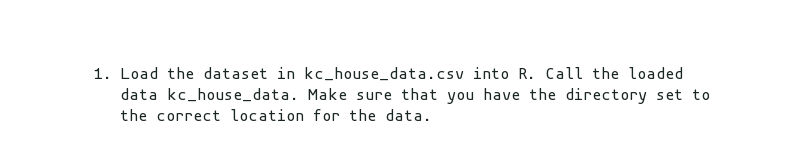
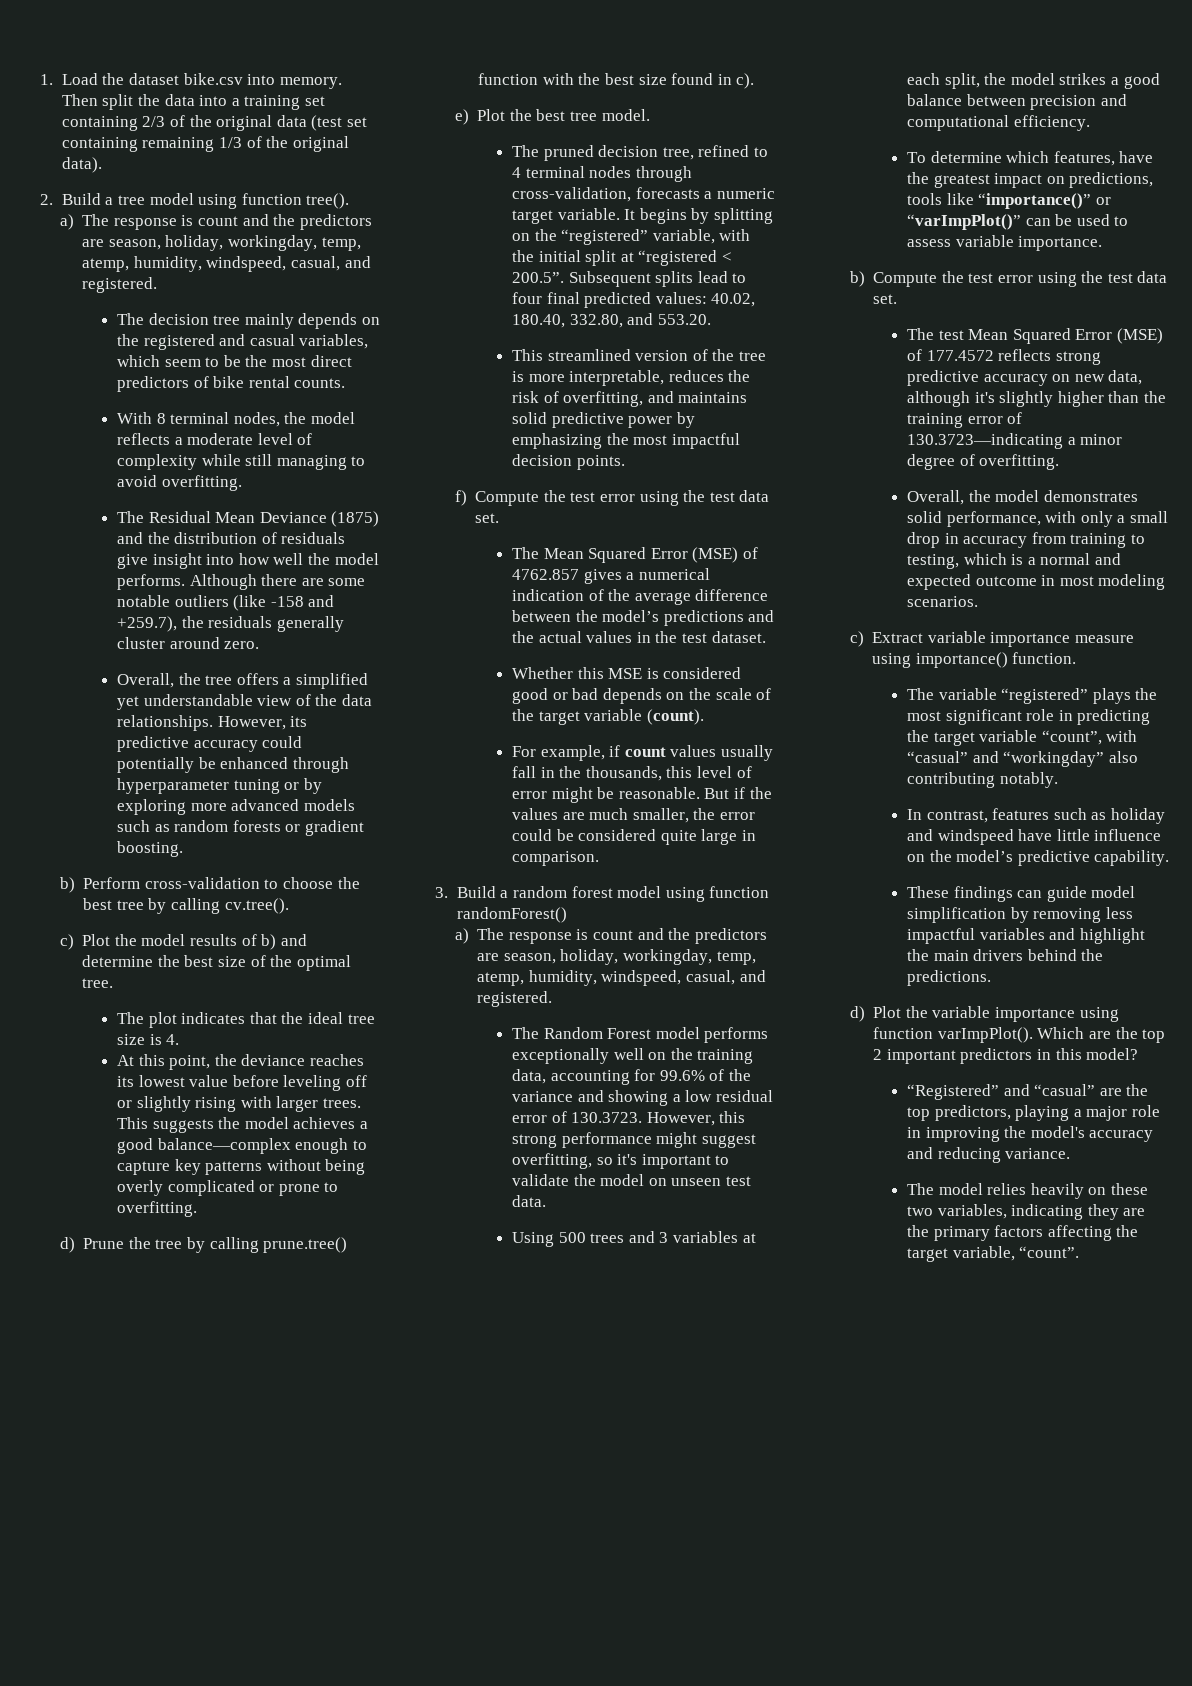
- 1. Load the dataset in kc_house_data.csv into R. Call the loaded data kc_house_data. Make sure that you have the directory set to the correct location for the data.
+ 1. Load the dataset bike.csv into memory. Then split the data into a training set containing 2/3 of the original data (test set containing remaining 1/3 of the original data).
+ 2. Build a tree model using function tree().
+ a) The response is count and the predictors are season, holiday, workingday, temp, atemp, humidity, windspeed, casual, and registered.
+ The decision tree mainly depends on the registered and casual variables, which seem to be the most direct predictors of bike rental counts.
+ With 8 terminal nodes, the model reflects a moderate level of complexity while still managing to avoid overfitting.
+ The Residual Mean Deviance (1875) and the distribution of residuals give insight into how well the model performs. Although there are some notable outliers (like -158 and +259.7), the residuals generally cluster around zero.
+ Overall, the tree offers a simplified yet understandable view of the data relationships. However, its predictive accuracy could potentially be enhanced through hyperparameter tuning or by exploring more advanced models such as random forests or gradient boosting.
+ b) Perform cross-validation to choose the best tree by calling cv.tree().
+ c) Plot the model results of b) and determine the best size of the optimal tree.
+ The plot indicates that the ideal tree size is 4.
+ At this point, the deviance reaches its lowest value before leveling off or slightly rising with larger trees. This suggests the model achieves a good balance—complex enough to capture key patterns without being overly complicated or prone to overfitting.
+ d) Prune the tree by calling prune.tree() function with the best size found in c).
+ e) Plot the best tree model.
+ The pruned decision tree, refined to 4 terminal nodes through cross-validation, forecasts a numeric target variable. It begins by splitting on the “registered” variable, with the initial split at “registered < 200.5”. Subsequent splits lead to four final predicted values: 40.02, 180.40, 332.80, and 553.20.
+ This streamlined version of the tree is more interpretable, reduces the risk of overfitting, and maintains solid predictive power by emphasizing the most impactful decision points.
+ f) Compute the test error using the test data set.
+ The Mean Squared Error (MSE) of 4762.857 gives a numerical indication of the average difference between the model’s predictions and the actual values in the test dataset.
+ Whether this MSE is considered good or bad depends on the scale of the target variable (count).
+ For example, if count values usually fall in the thousands, this level of error might be reasonable. But if the values are much smaller, the error could be considered quite large in comparison.
+ 3. Build a random forest model using function randomForest()
+ a) The response is count and the predictors are season, holiday, workingday, temp, atemp, humidity, windspeed, casual, and registered.
+ The Random Forest model performs exceptionally well on the training data, accounting for 99.6% of the variance and showing a low residual error of 130.3723. However, this strong performance might suggest overfitting, so it's important to validate the model on unseen test data.
+ Using 500 trees and 3 variables at each split, the model strikes a good balance between precision and computational efficiency.
+ To determine which features, have the greatest impact on predictions, tools like “importance()” or “varImpPlot()” can be used to assess variable importance.
+ b) Compute the test error using the test data set.
+ The test Mean Squared Error (MSE) of 177.4572 reflects strong predictive accuracy on new data, although it's slightly higher than the training error of 130.3723—indicating a minor degree of overfitting.
+ Overall, the model demonstrates solid performance, with only a small drop in accuracy from training to testing, which is a normal and expected outcome in most modeling scenarios.
+ c) Extract variable importance measure using importance() function.
+ The variable “registered” plays the most significant role in predicting the target variable “count”, with “casual” and “workingday” also contributing notably.
+ In contrast, features such as holiday and windspeed have little influence on the model’s predictive capability.
+ These findings can guide model simplification by removing less impactful variables and highlight the main drivers behind the predictions.
+ d) Plot the variable importance using function varImpPlot(). Which are the top 2 important predictors in this model?
+ “Registered” and “casual” are the top predictors, playing a major role in improving the model's accuracy and reducing variance.
+ The model relies heavily on these two variables, indicating they are the primary factors affecting the target variable, “count”.

